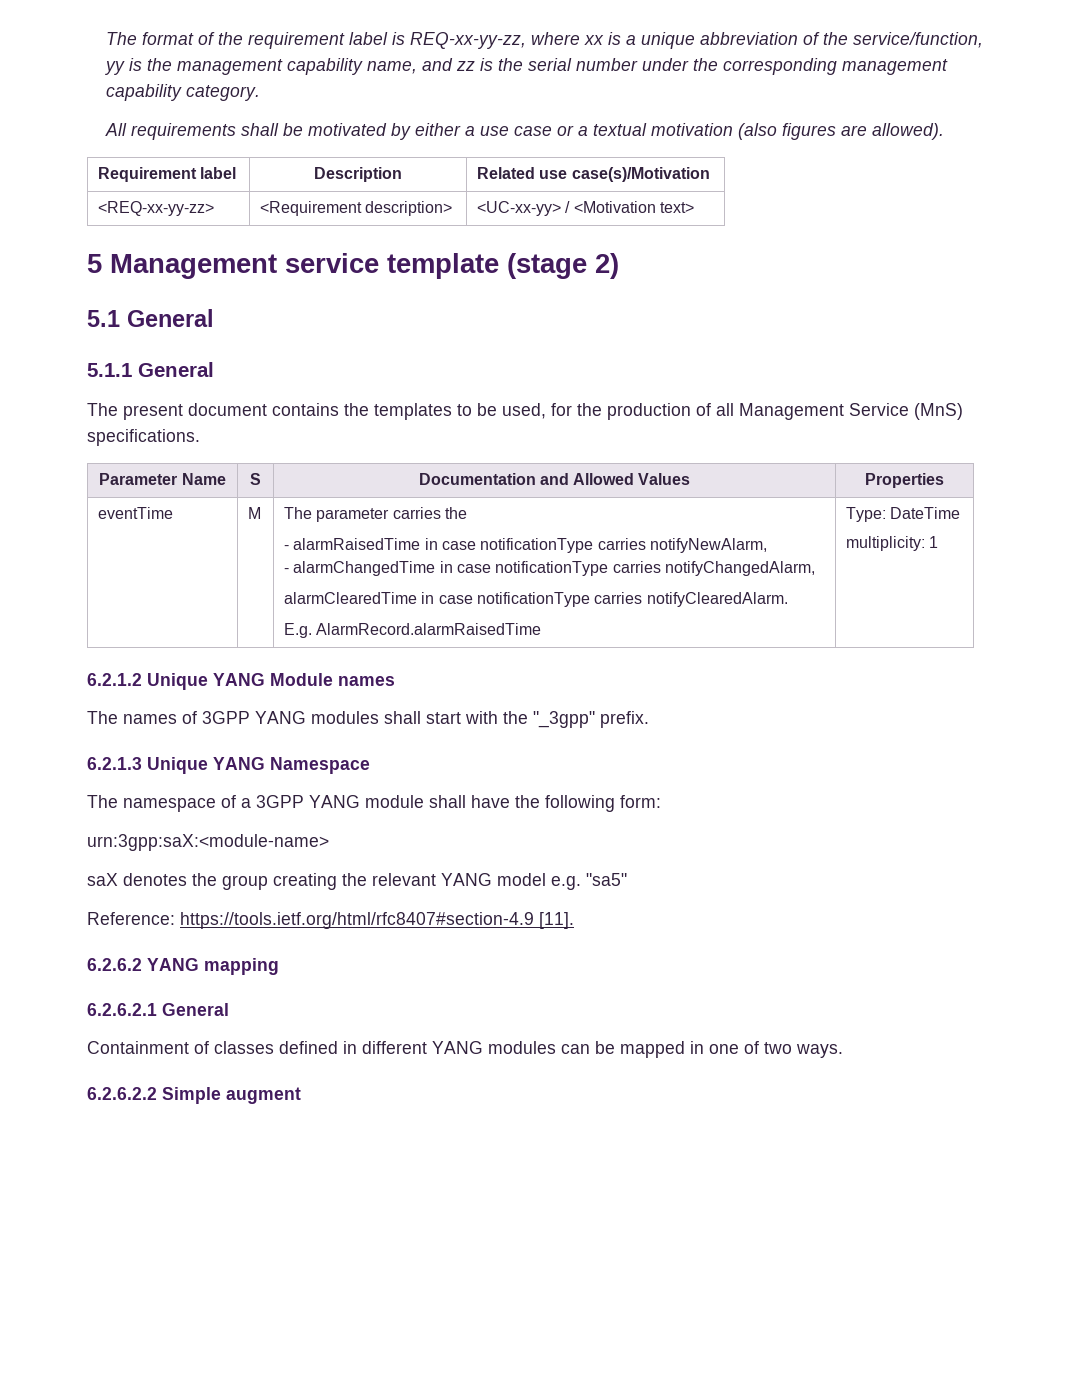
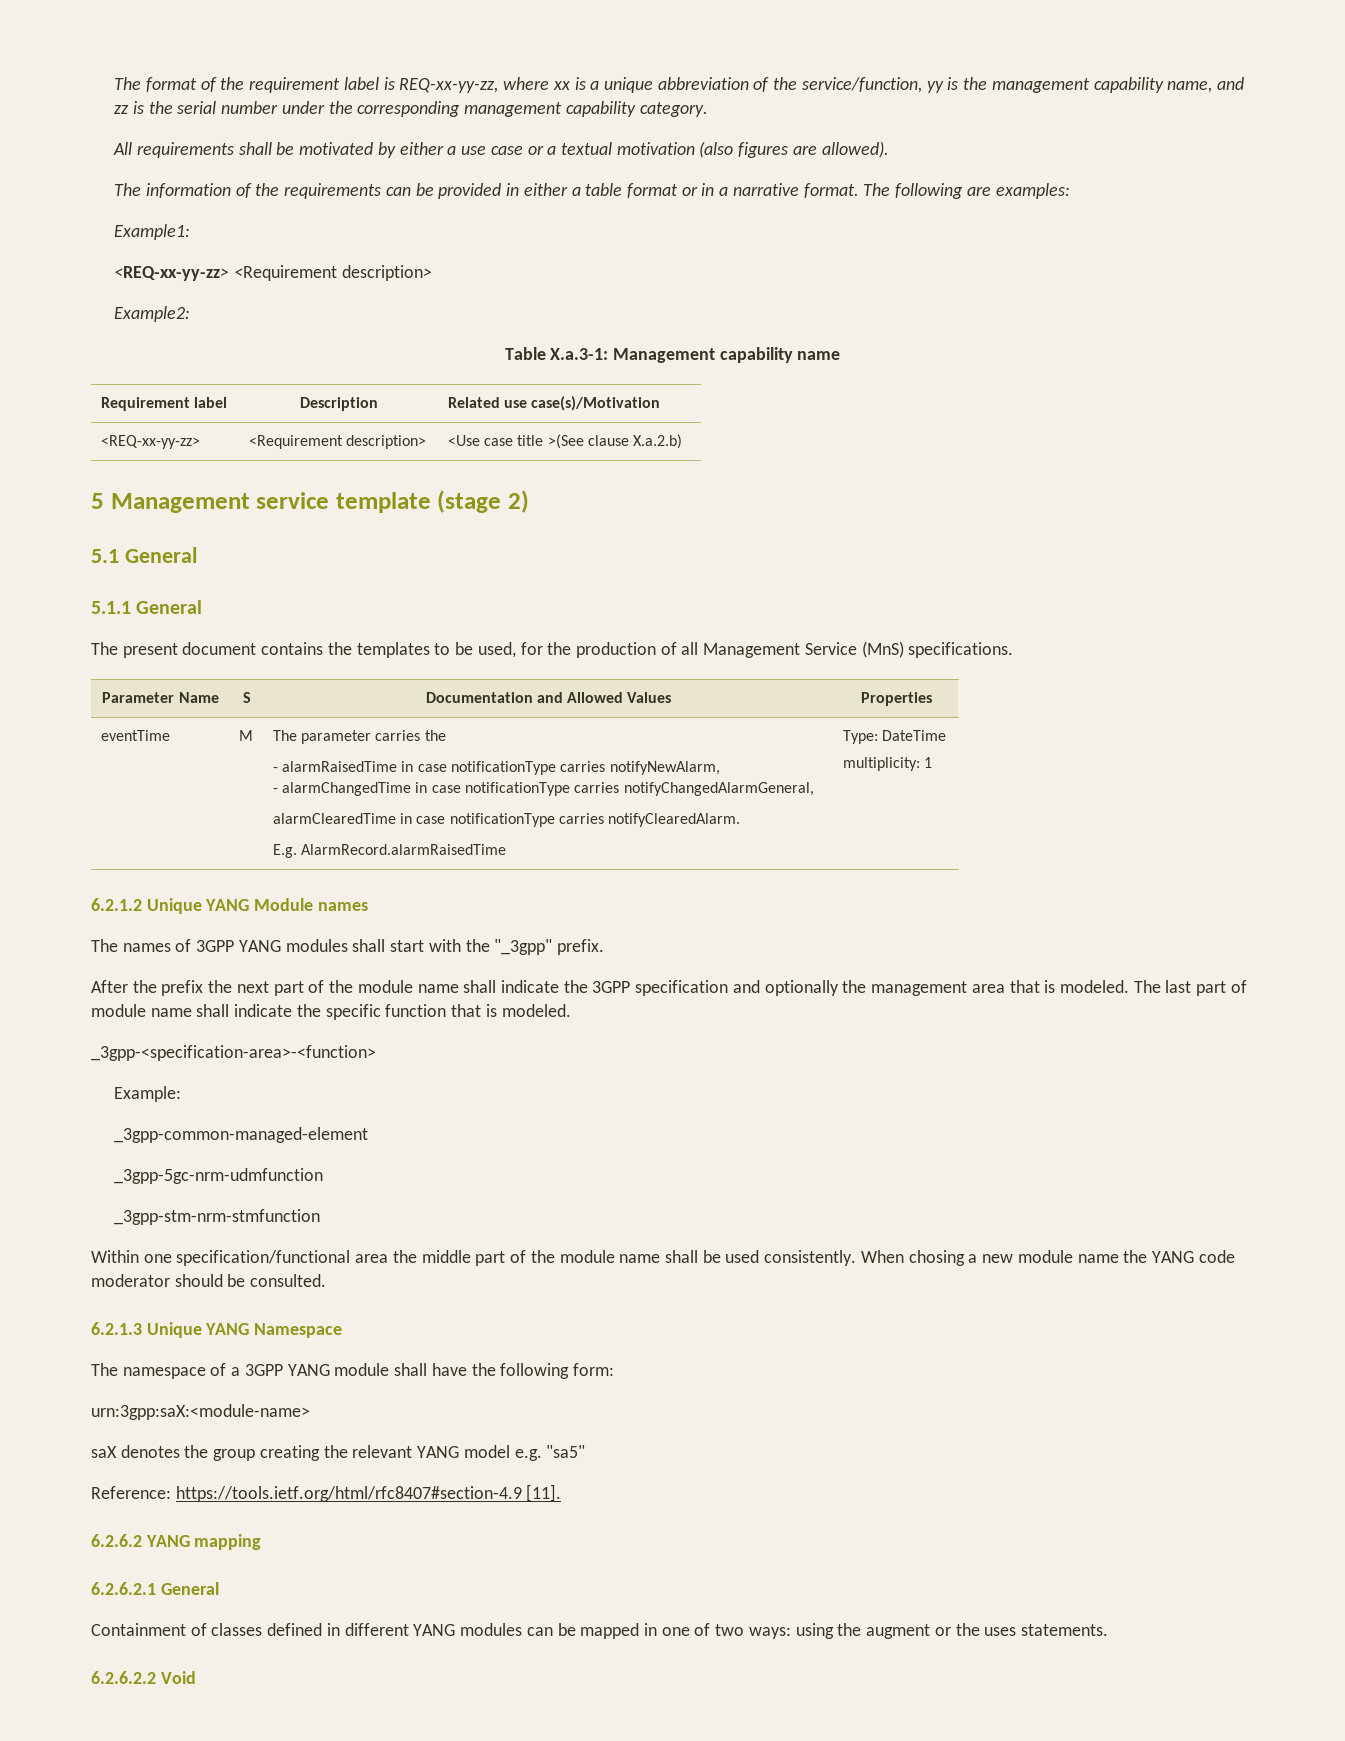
+ The information of the requirements can be provided in either a table format or in a narrative format. The following are examples:
+ Example1:
+ <REQ-xx-yy-zz> <Requirement description>
+ Example2:
+ Table X.a.3-1: Management capability name
- <REQ-xx-yy-zz> | <Requirement description> | <UC-xx-yy> / <Motivation text>
+ <REQ-xx-yy-zz> | <Requirement description> | <Use case title >(See clause X.a.2.b)
  eventTime | M | The parameter carries the
  - alarmRaisedTime in case notificationType carries notifyNewAlarm,
- - alarmChangedTime in case notificationType carries notifyChangedAlarm,
+ - alarmChangedTime in case notificationType carries notifyChangedAlarmGeneral,
+ After the prefix the next part of the module name shall indicate the 3GPP specification and optionally the management area that is modeled. The last part of module name shall indicate the specific function that is modeled.
+ _3gpp-<specification-area>-<function>
+ Example:
+ _3gpp-common-managed-element
+ _3gpp-5gc-nrm-udmfunction
+ _3gpp-stm-nrm-stmfunction
+ Within one specification/functional area the middle part of the module name shall be used consistently. When chosing a new module name the YANG code moderator should be consulted.
- Containment of classes defined in different YANG modules can be mapped in one of two ways.
+ Containment of classes defined in different YANG modules can be mapped in one of two ways: using the augment or the uses statements.
- 6.2.6.2.2 Simple augment
+ 6.2.6.2.2 Void

